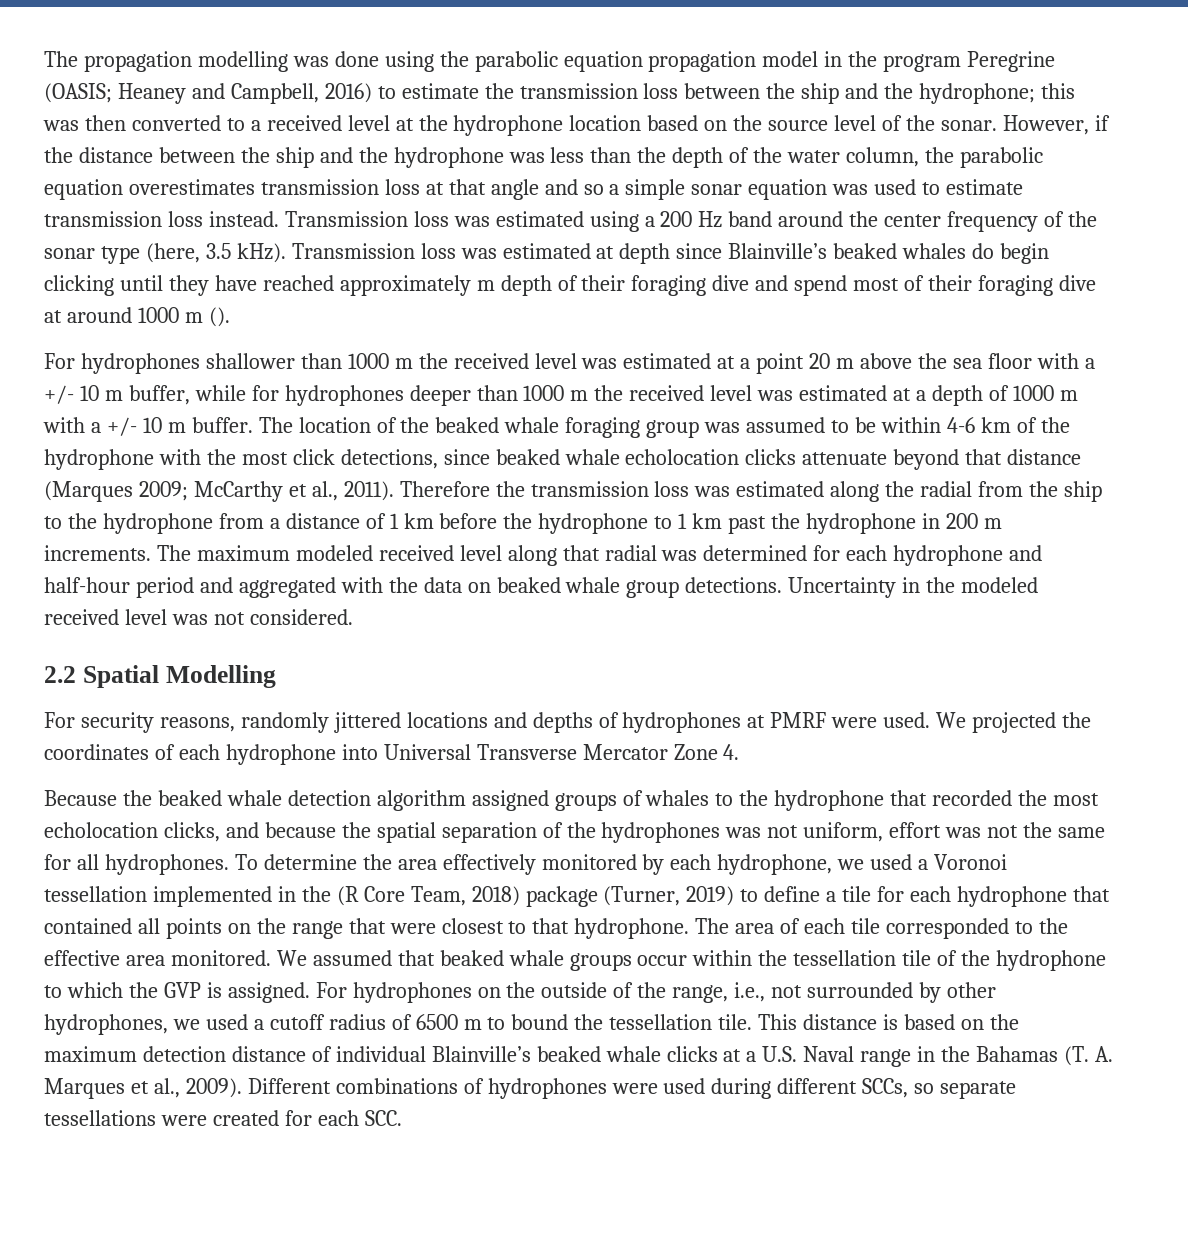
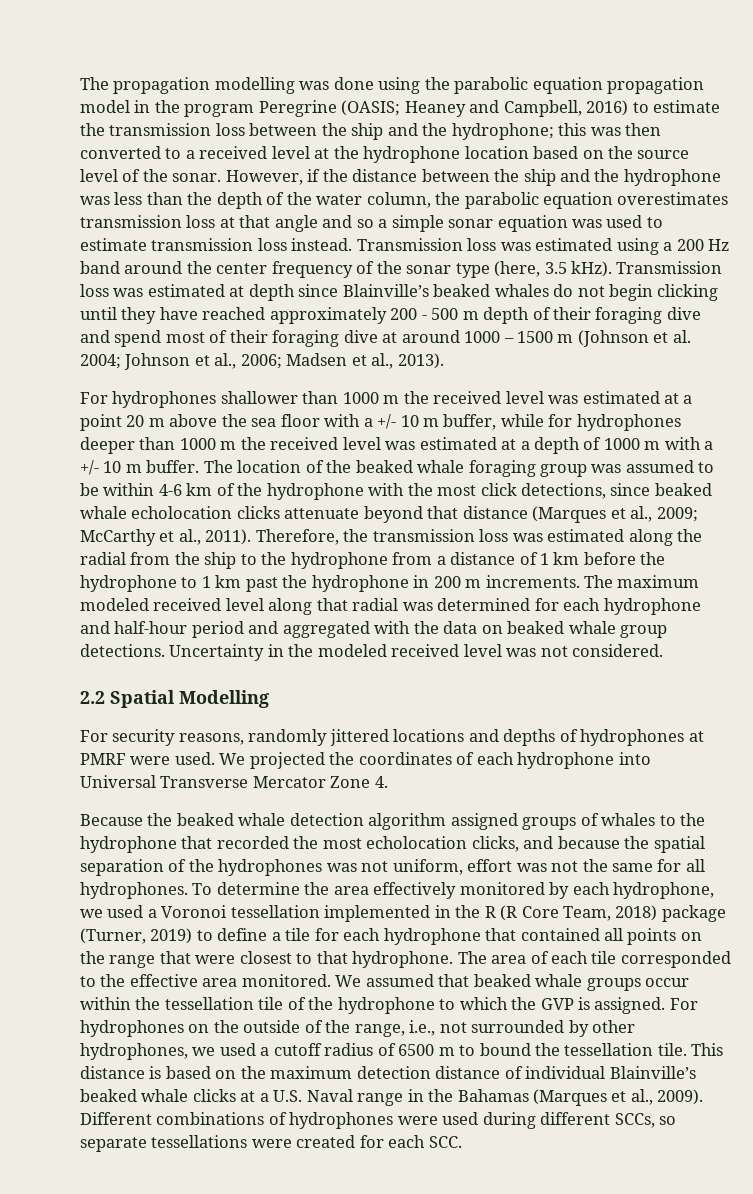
- Transmission loss was estimated at depth since Blainville’s beaked whales do begin clicking until they have reached approximately m depth of their foraging dive and spend most of their foraging dive at around 1000 m ().
+ Transmission loss was estimated at depth since Blainville’s beaked whales do not begin clicking until they have reached approximately 200 - 500 m depth of their foraging dive and spend most of their foraging dive at around 1000 – 1500 m (Johnson et al. 2004; Johnson et al., 2006; Madsen et al., 2013).
- The location of the beaked whale foraging group was assumed to be within 4-6 km of the hydrophone with the most click detections, since beaked whale echolocation clicks attenuate beyond that distance (Marques 2009; McCarthy et al., 2011).
+ The location of the beaked whale foraging group was assumed to be within 4-6 km of the hydrophone with the most click detections, since beaked whale echolocation clicks attenuate beyond that distance (Marques et al., 2009; McCarthy et al., 2011).
- Therefore the transmission loss was estimated along the radial from the ship to the hydrophone from a distance of 1 km before the hydrophone to 1 km past the hydrophone in 200 m increments.
+ Therefore, the transmission loss was estimated along the radial from the ship to the hydrophone from a distance of 1 km before the hydrophone to 1 km past the hydrophone in 200 m increments.
- To determine the area effectively monitored by each hydrophone, we used a Voronoi tessellation implemented in the (R Core Team, 2018) package (Turner, 2019) to define a tile for each hydrophone that contained all points on the range that were closest to that hydrophone.
+ To determine the area effectively monitored by each hydrophone, we used a Voronoi tessellation implemented in the R (R Core Team, 2018) package (Turner, 2019) to define a tile for each hydrophone that contained all points on the range that were closest to that hydrophone.
- This distance is based on the maximum detection distance of individual Blainville’s beaked whale clicks at a U.S. Naval range in the Bahamas (T. A. Marques et al., 2009).
+ This distance is based on the maximum detection distance of individual Blainville’s beaked whale clicks at a U.S. Naval range in the Bahamas (Marques et al., 2009).

